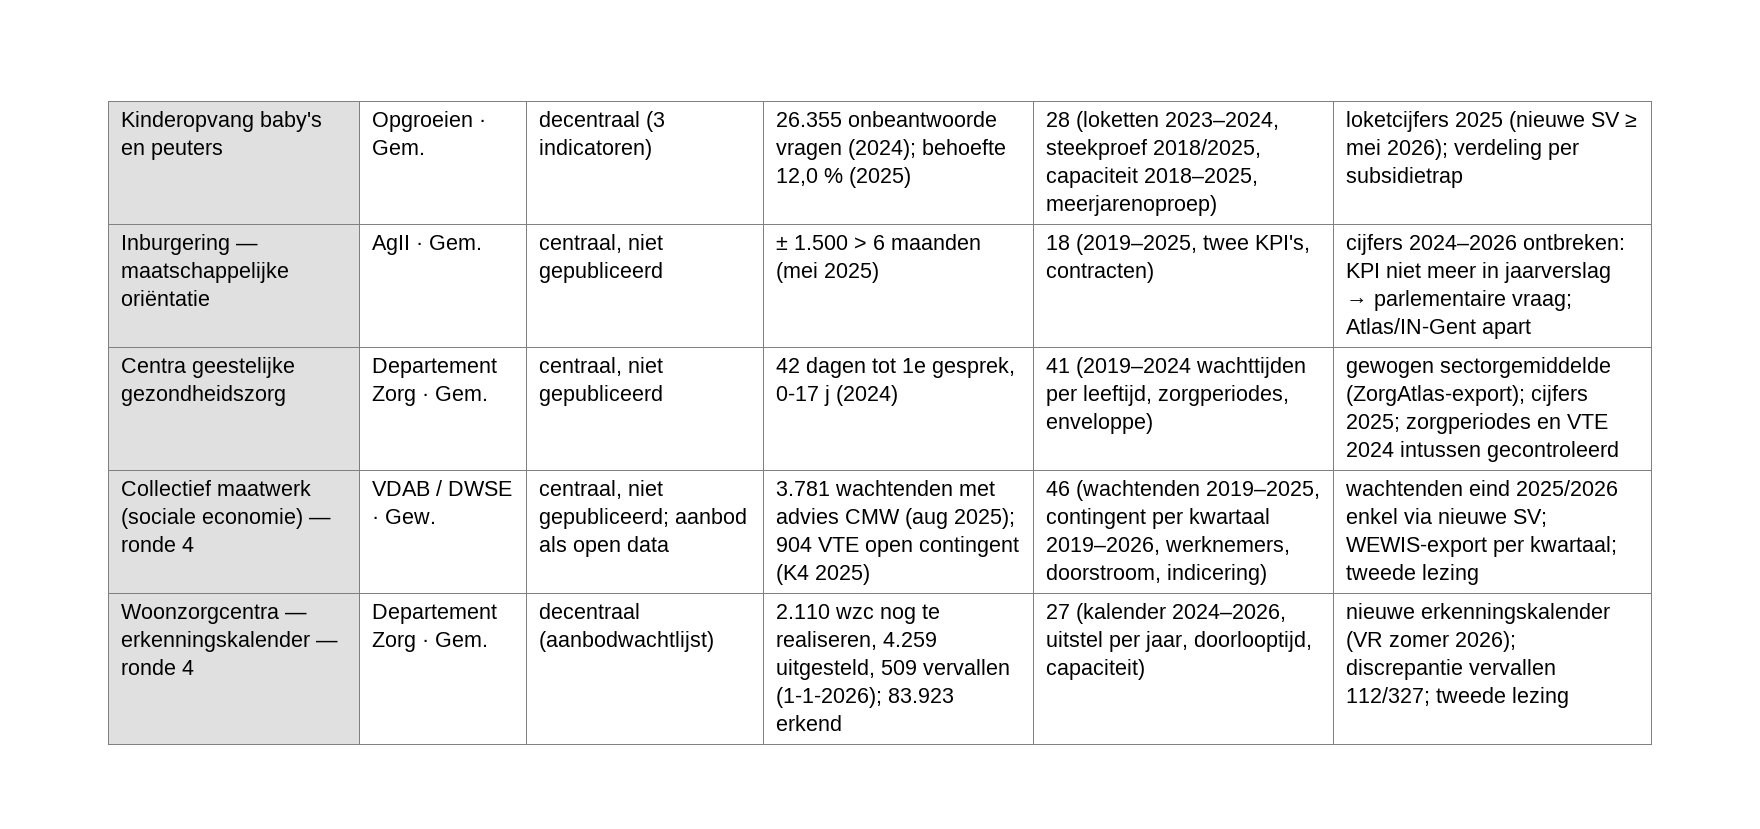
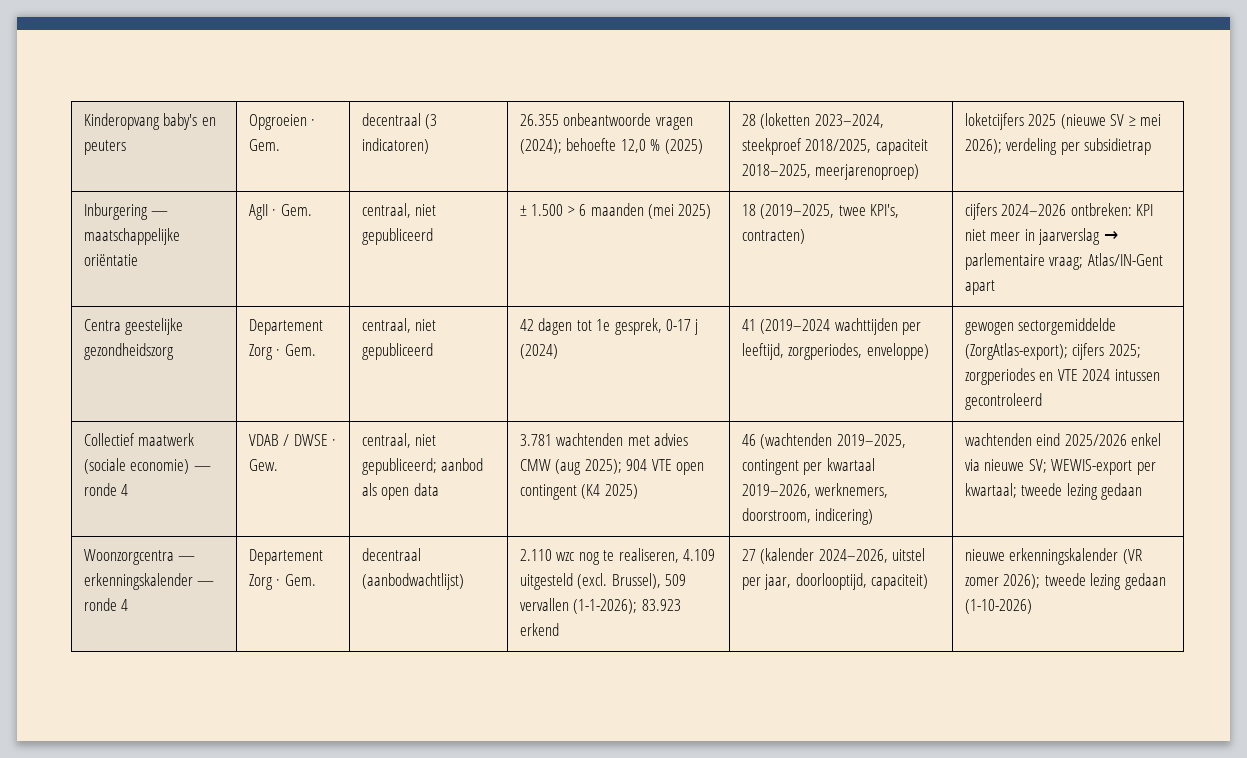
- wachtenden eind 2025/2026 enkel via nieuwe SV; WEWIS-export per kwartaal; tweede lezing
+ wachtenden eind 2025/2026 enkel via nieuwe SV; WEWIS-export per kwartaal; tweede lezing gedaan
- 2.110 wzc nog te realiseren, 4.259 uitgesteld, 509 vervallen (1-1-2026); 83.923 erkend
+ 2.110 wzc nog te realiseren, 4.109 uitgesteld (excl. Brussel), 509 vervallen (1-1-2026); 83.923 erkend
- nieuwe erkenningskalender (VR zomer 2026); discrepantie vervallen 112/327; tweede lezing
+ nieuwe erkenningskalender (VR zomer 2026); tweede lezing gedaan (1-10-2026)

